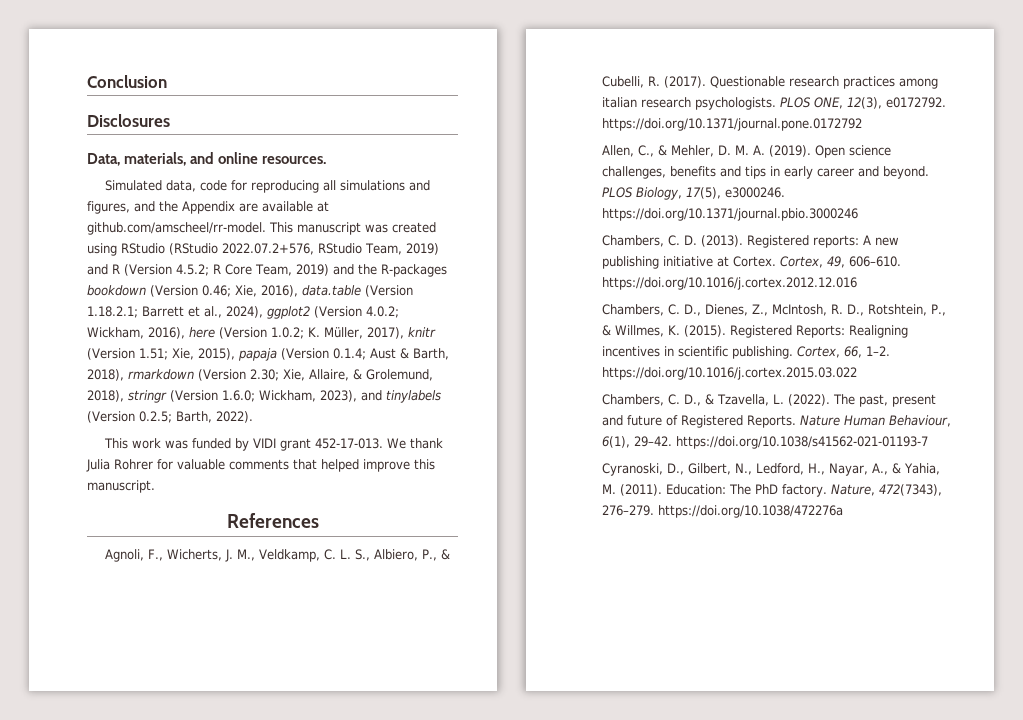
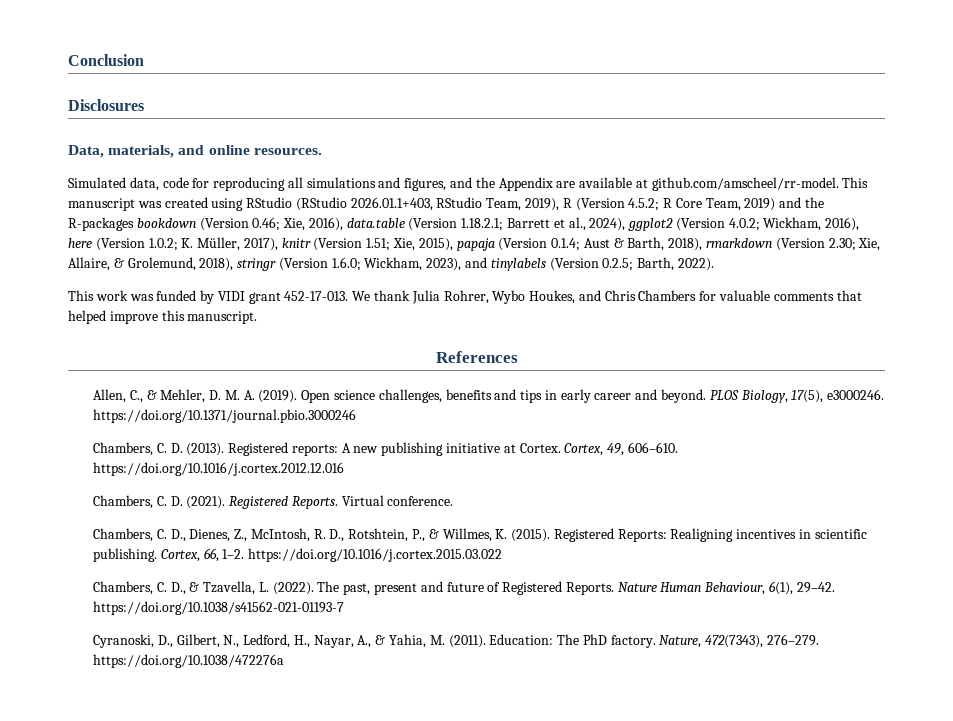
- Simulated data, code for reproducing all simulations and figures, and the Appendix are available at github.com/amscheel/rr-model. This manuscript was created using RStudio (RStudio 2022.07.2+576, RStudio Team, 2019) and R (Version 4.5.2;
+ Simulated data, code for reproducing all simulations and figures, and the Appendix are available at github.com/amscheel/rr-model. This manuscript was created using RStudio (RStudio 2026.01.1+403, RStudio Team, 2019), R (Version 4.5.2;
- We thank Julia Rohrer for valuable comments that helped improve this manuscript.
+ We thank Julia Rohrer, Wybo Houkes, and Chris Chambers for valuable comments that helped improve this manuscript.
- Agnoli, F., Wicherts, J. M., Veldkamp, C. L. S., Albiero, P., & Cubelli, R. (2017). Questionable research practices among italian research psychologists. PLOS ONE, 12(3), e0172792. https://doi.org/10.1371/journal.pone.0172792
+ Chambers, C. D. (2021). Registered Reports. Virtual conference.

